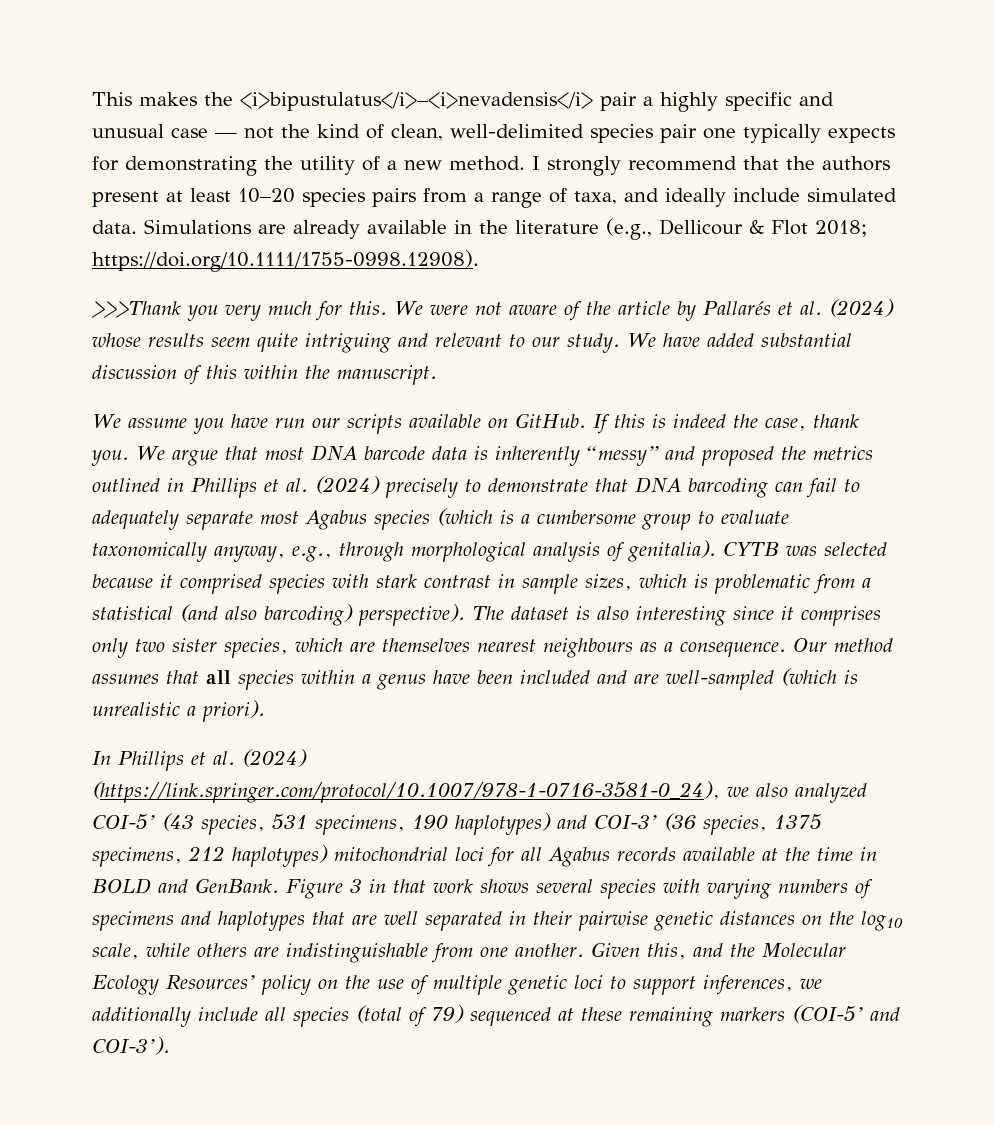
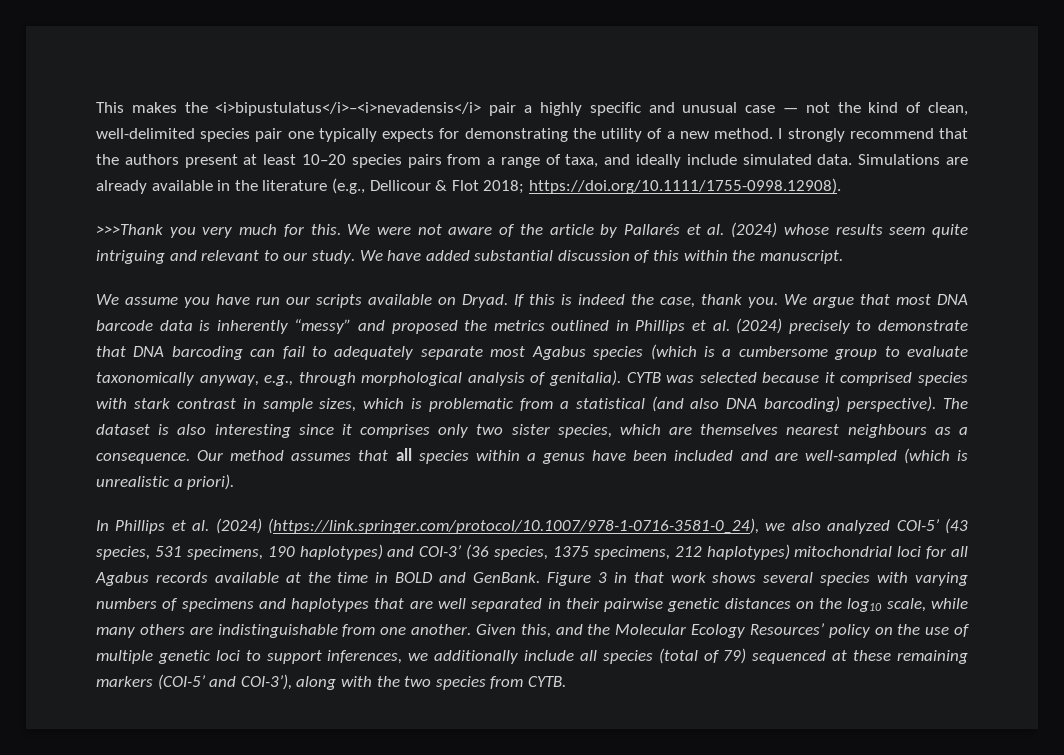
- We assume you have run our scripts available on GitHub.
+ We assume you have run our scripts available on Dryad.
- CYTB was selected because it comprised species with stark contrast in sample sizes, which is problematic from a statistical (and also barcoding) perspective).
+ CYTB was selected because it comprised species with stark contrast in sample sizes, which is problematic from a statistical (and also DNA barcoding) perspective).
- Figure 3 in that work shows several species with varying numbers of specimens and haplotypes that are well separated in their pairwise genetic distances on the log10 scale, while others are indistinguishable from one another.
+ Figure 3 in that work shows several species with varying numbers of specimens and haplotypes that are well separated in their pairwise genetic distances on the log10 scale, while many others are indistinguishable from one another.
- Given this, and the Molecular Ecology Resources’ policy on the use of multiple genetic loci to support inferences, we additionally include all species (total of 79) sequenced at these remaining markers (COI-5’ and COI-3’).
+ Given this, and the Molecular Ecology Resources’ policy on the use of multiple genetic loci to support inferences, we additionally include all species (total of 79) sequenced at these remaining markers (COI-5’ and COI-3’), along with the two species from CYTB.

